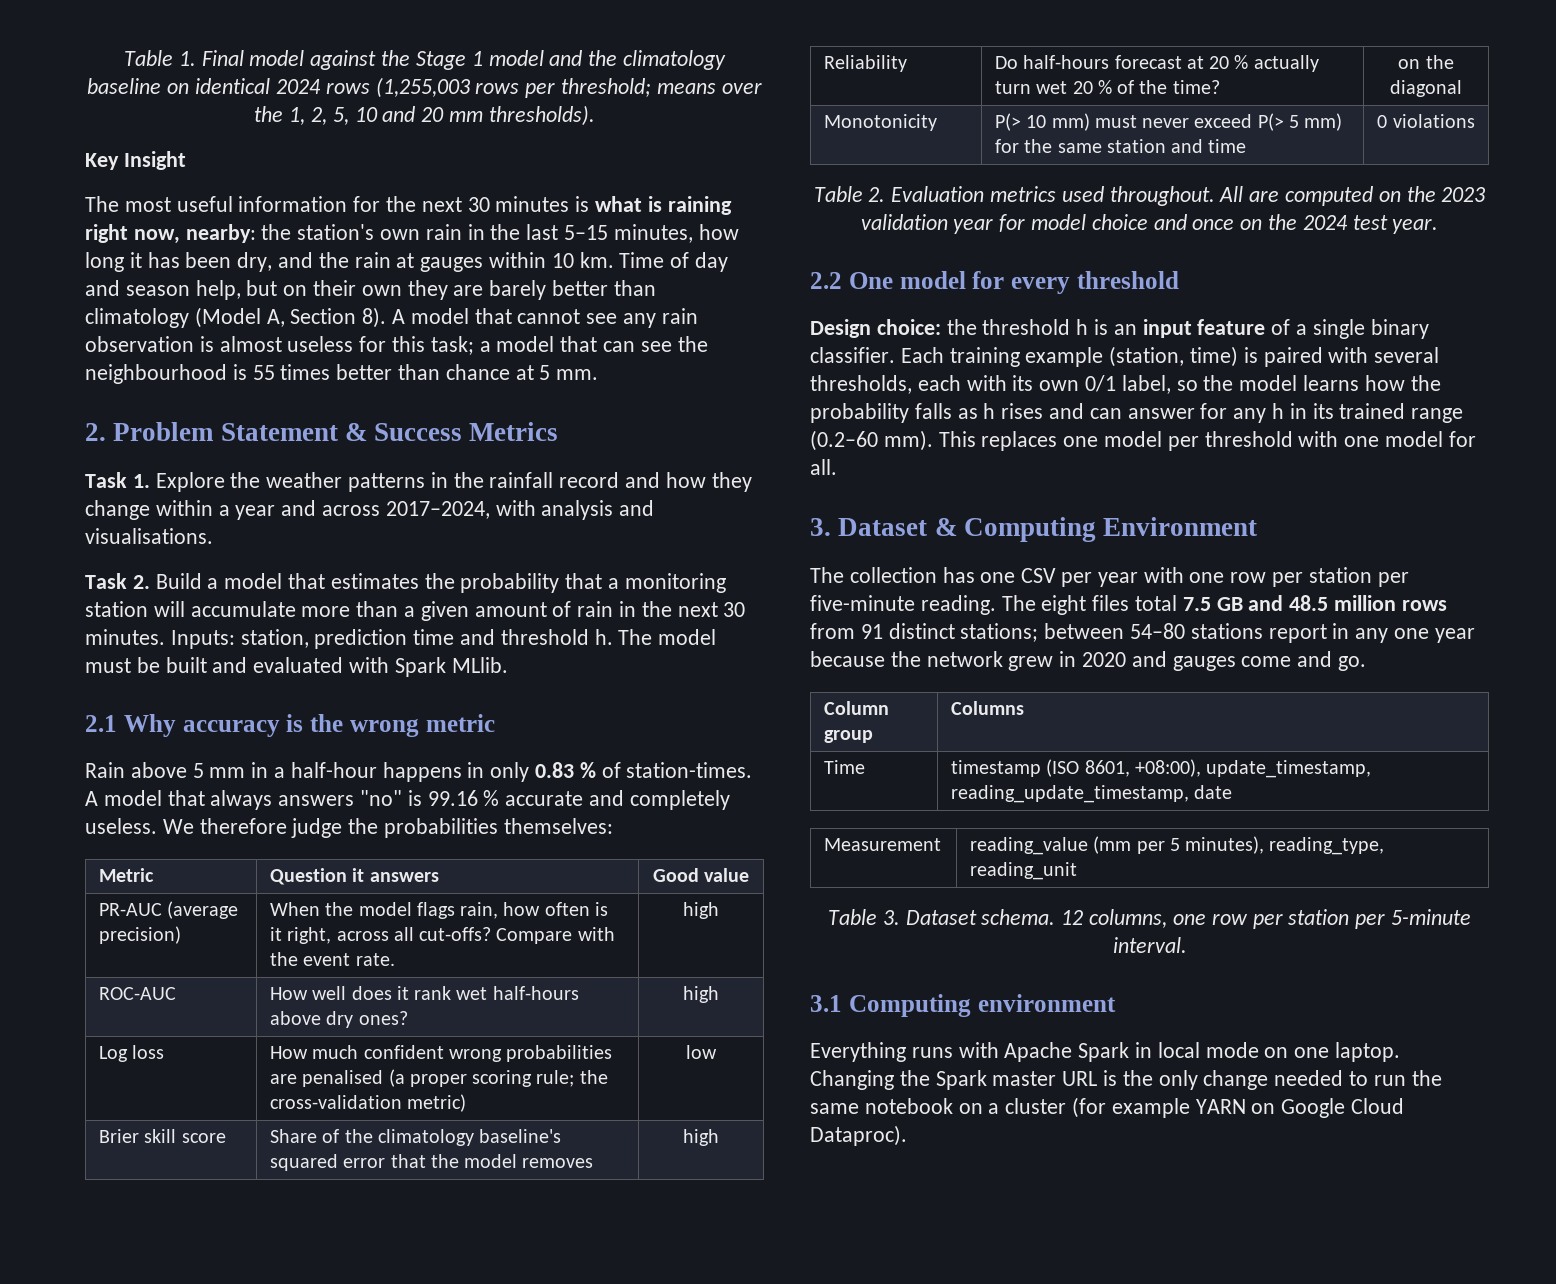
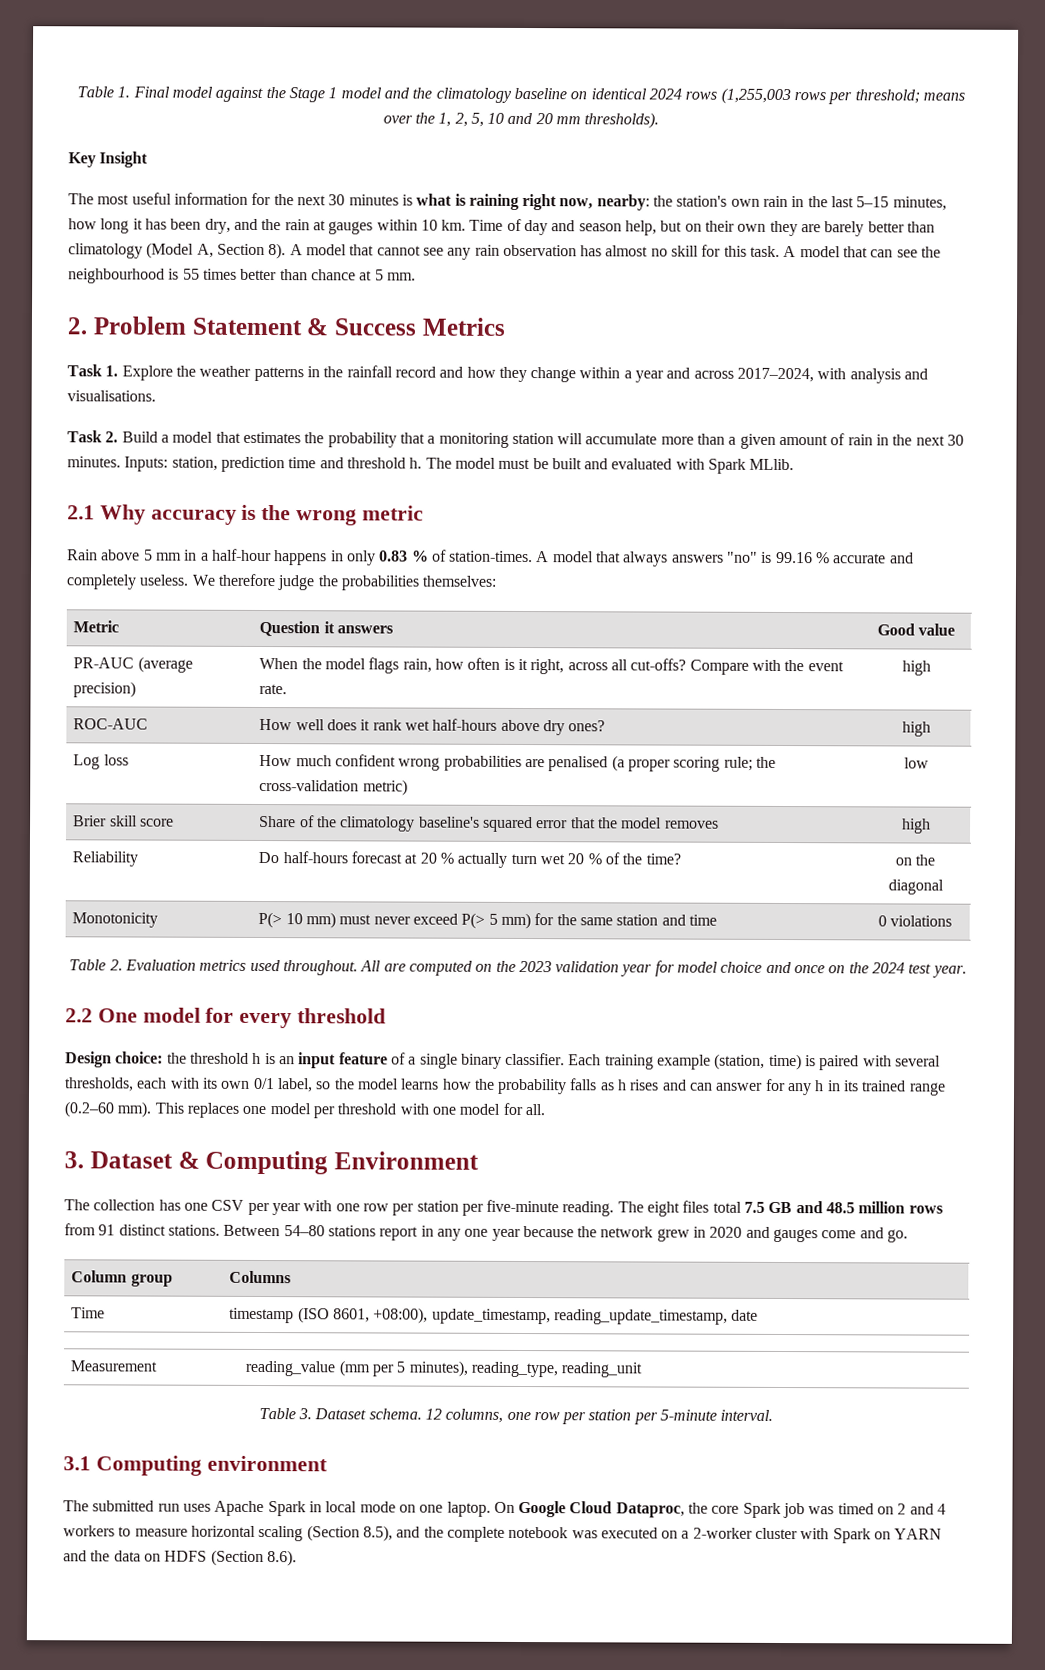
- A model that cannot see any rain observation is almost useless for this task; a model that can see the neighbourhood is 55 times better than chance at 5 mm.
+ A model that cannot see any rain observation has almost no skill for this task. A model that can see the neighbourhood is 55 times better than chance at 5 mm.
- The eight files total 7.5 GB and 48.5 million rows from 91 distinct stations; between 54–80 stations report in any one year because the network grew in 2020 and gauges come and go.
+ The eight files total 7.5 GB and 48.5 million rows from 91 distinct stations. Between 54–80 stations report in any one year because the network grew in 2020 and gauges come and go.
- Everything runs with Apache Spark in local mode on one laptop.
+ The submitted run uses Apache Spark in local mode on one laptop.
- Changing the Spark master URL is the only change needed to run the same notebook on a cluster (for example YARN on Google Cloud Dataproc).
+ On Google Cloud Dataproc, the core Spark job was timed on 2 and 4 workers to measure horizontal scaling (Section 8.5), and the complete notebook was executed on a 2-worker cluster with Spark on YARN and the data on HDFS (Section 8.6).

